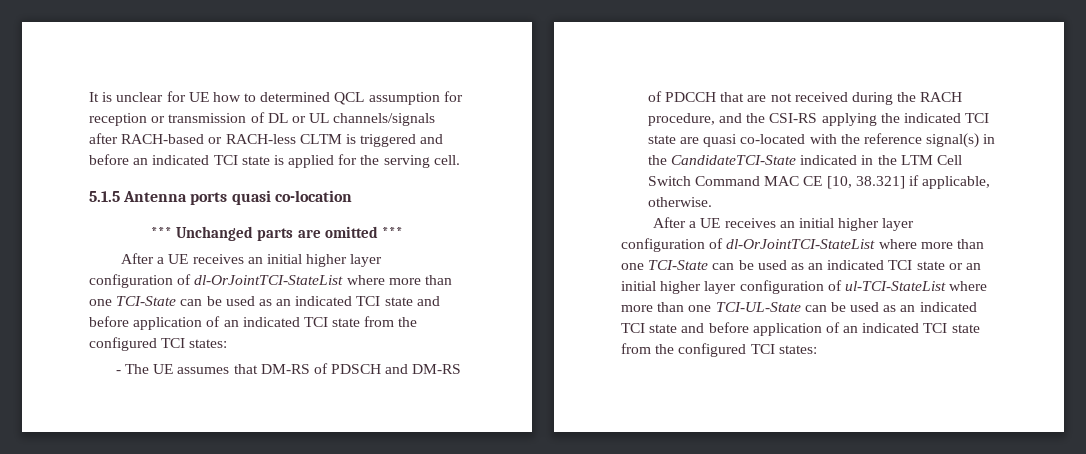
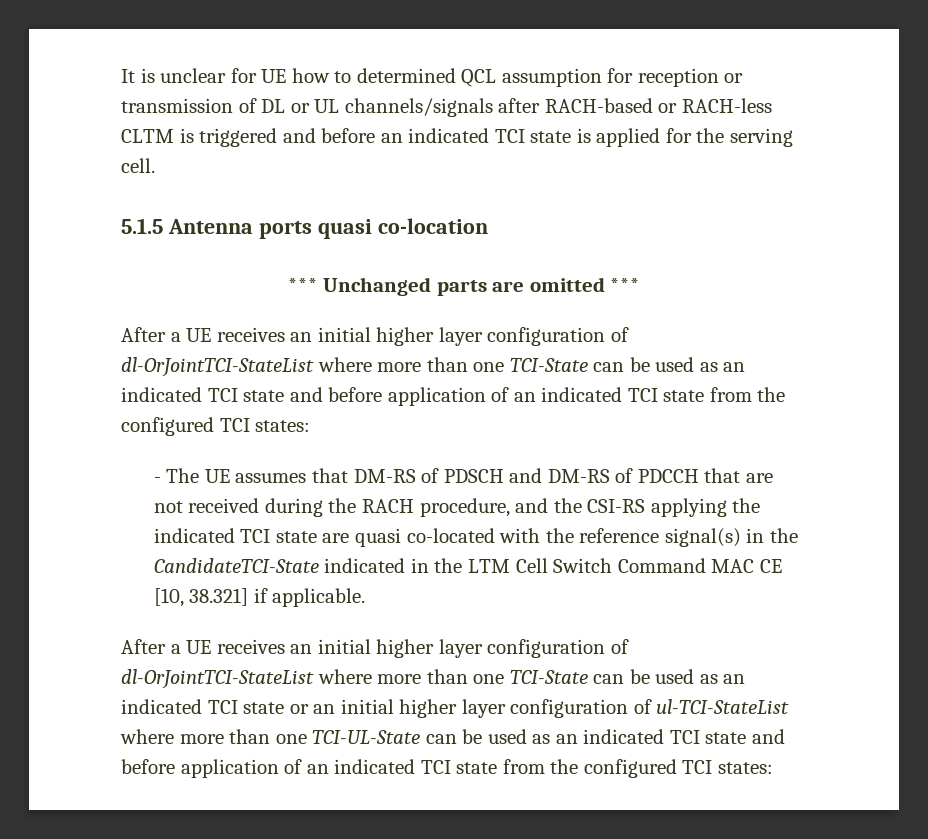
- - The UE assumes that DM-RS of PDSCH and DM-RS of PDCCH that are not received during the RACH procedure, and the CSI-RS applying the indicated TCI state are quasi co-located with the reference signal(s) in the CandidateTCI-State indicated in the LTM Cell Switch Command MAC CE [10, 38.321] if applicable, otherwise.
+ - The UE assumes that DM-RS of PDSCH and DM-RS of PDCCH that are not received during the RACH procedure, and the CSI-RS applying the indicated TCI state are quasi co-located with the reference signal(s) in the CandidateTCI-State indicated in the LTM Cell Switch Command MAC CE [10, 38.321] if applicable.

